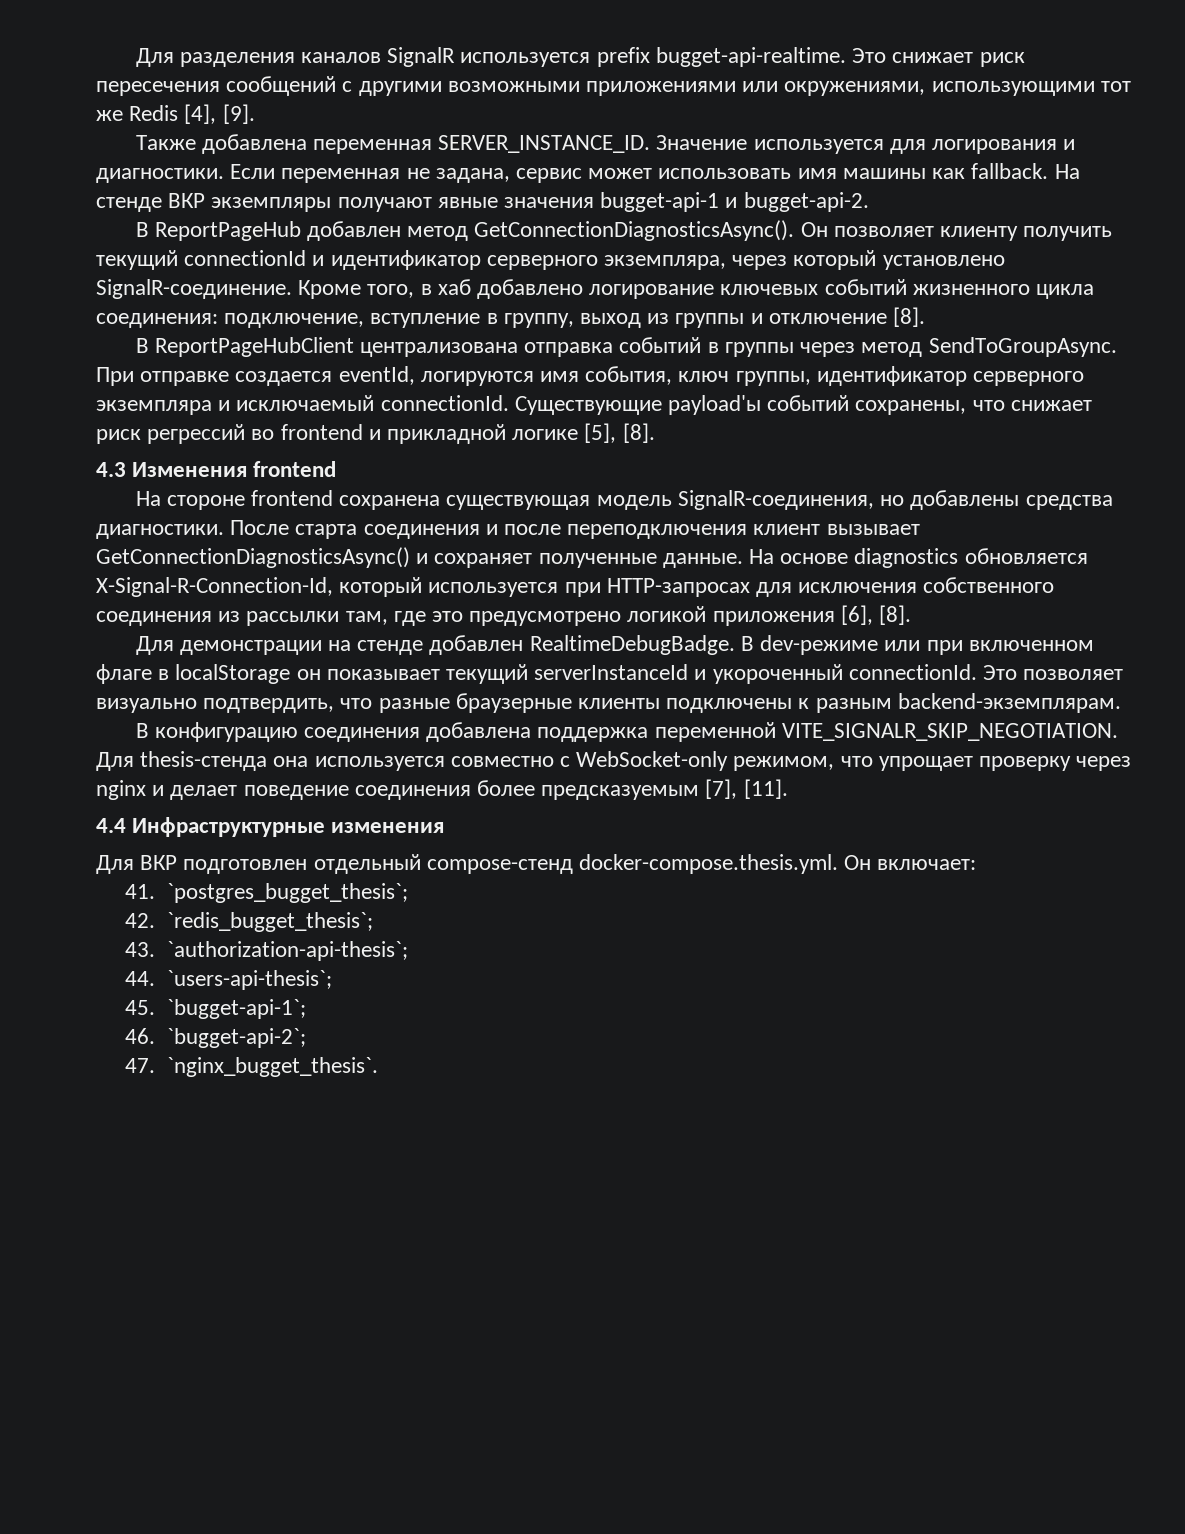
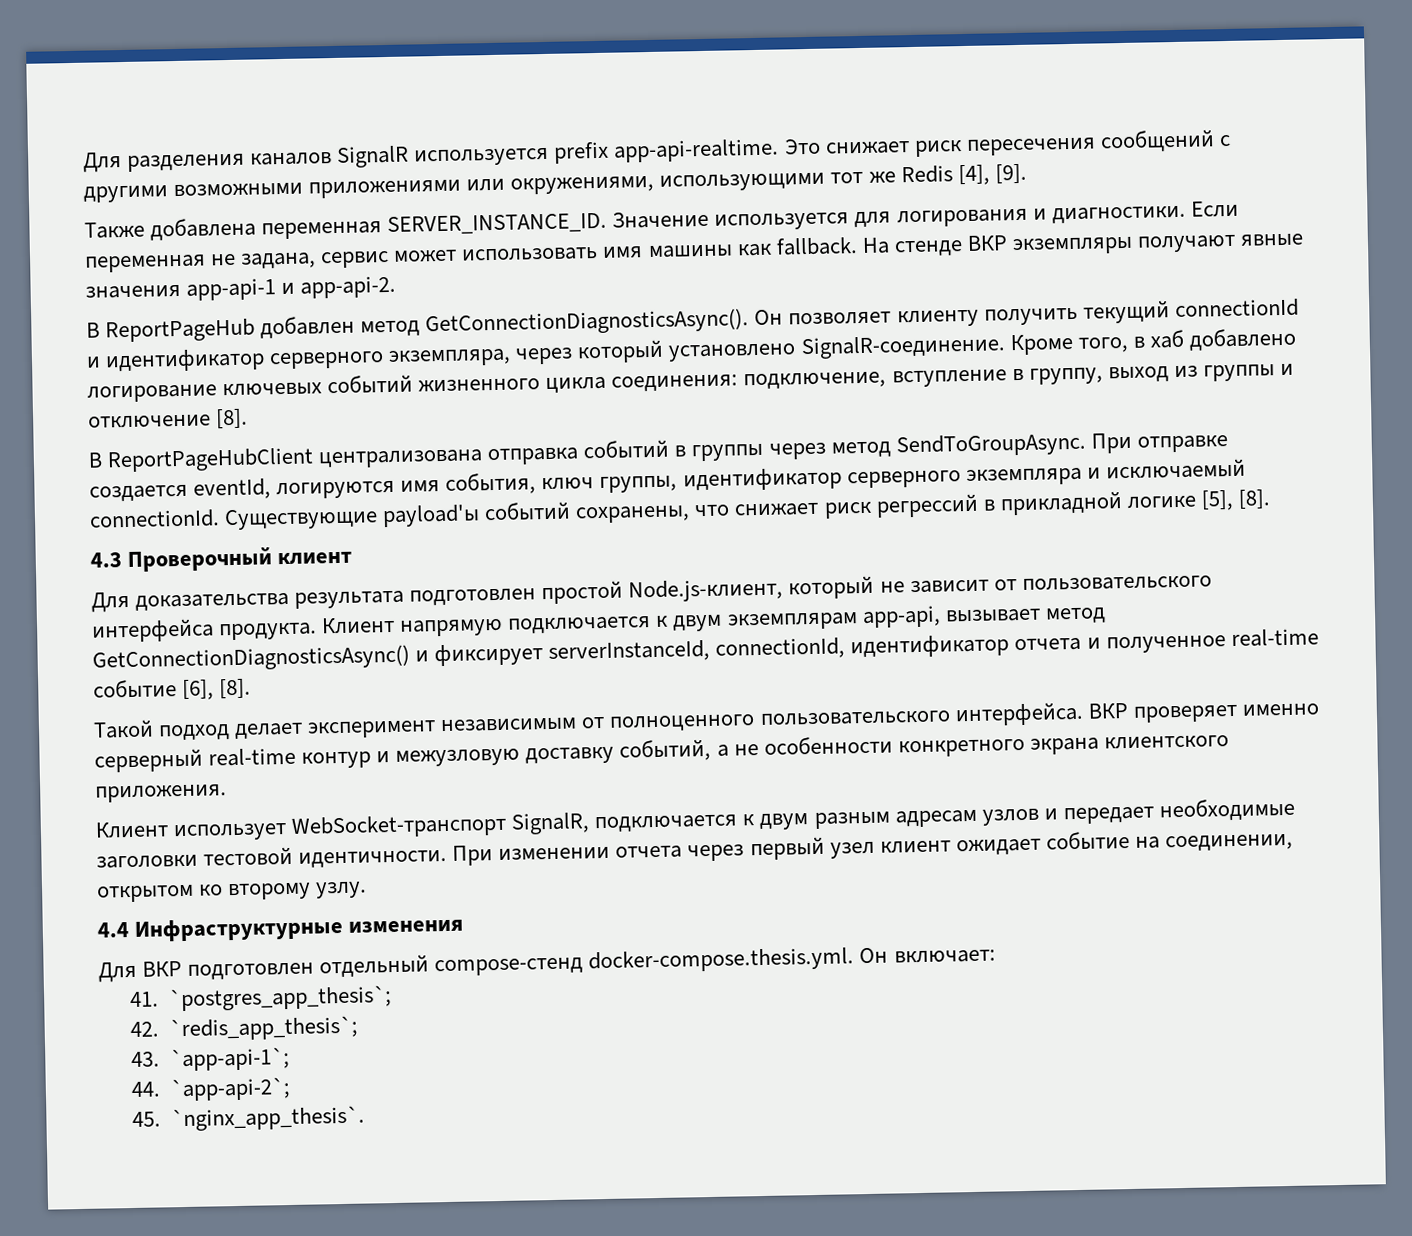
- Для разделения каналов SignalR используется prefix bugget-api-realtime.
+ Для разделения каналов SignalR используется prefix app-api-realtime.
- На стенде ВКР экземпляры получают явные значения bugget-api-1 и bugget-api-2.
+ На стенде ВКР экземпляры получают явные значения app-api-1 и app-api-2.
- Существующие payload'ы событий сохранены, что снижает риск регрессий во frontend и прикладной логике [5], [8].
+ Существующие payload'ы событий сохранены, что снижает риск регрессий в прикладной логике [5], [8].
- 4.3 Изменения frontend
- На стороне frontend сохранена существующая модель SignalR-соединения, но добавлены средства диагностики. После старта соединения и после переподключения клиент вызывает GetConnectionDiagnosticsAsync() и сохраняет полученные данные. На основе diagnostics обновляется X-Signal-R-Connection-Id, который используется при HTTP-запросах для исключения собственного соединения из рассылки там, где это предусмотрено логикой приложения [6], [8].
- Для демонстрации на стенде добавлен RealtimeDebugBadge. В dev-режиме или при включенном флаге в localStorage он показывает текущий serverInstanceId и укороченный connectionId. Это позволяет визуально подтвердить, что разные браузерные клиенты подключены к разным backend-экземплярам.
- В конфигурацию соединения добавлена поддержка переменной VITE_SIGNALR_SKIP_NEGOTIATION. Для thesis-стенда она используется совместно с WebSocket-only режимом, что упрощает проверку через nginx и делает поведение соединения более предсказуемым [7], [11].
+ 4.3 Проверочный клиент
+ Для доказательства результата подготовлен простой Node.js-клиент, который не зависит от пользовательского интерфейса продукта. Клиент напрямую подключается к двум экземплярам app-api, вызывает метод GetConnectionDiagnosticsAsync() и фиксирует serverInstanceId, connectionId, идентификатор отчета и полученное real-time событие [6], [8].
+ Такой подход делает эксперимент независимым от полноценного пользовательского интерфейса. ВКР проверяет именно серверный real-time контур и межузловую доставку событий, а не особенности конкретного экрана клиентского приложения.
+ Клиент использует WebSocket-транспорт SignalR, подключается к двум разным адресам узлов и передает необходимые заголовки тестовой идентичности. При изменении отчета через первый узел клиент ожидает событие на соединении, открытом ко второму узлу.
- 41. `postgres_bugget_thesis`;
+ 41. `postgres_app_thesis`;
- 42. `redis_bugget_thesis`;
+ 42. `redis_app_thesis`;
- 43. `authorization-api-thesis`;
+ 43. `app-api-1`;
- 44. `users-api-thesis`;
+ 44. `app-api-2`;
- 45. `bugget-api-1`;
- 46. `bugget-api-2`;
- 47. `nginx_bugget_thesis`.
+ 45. `nginx_app_thesis`.

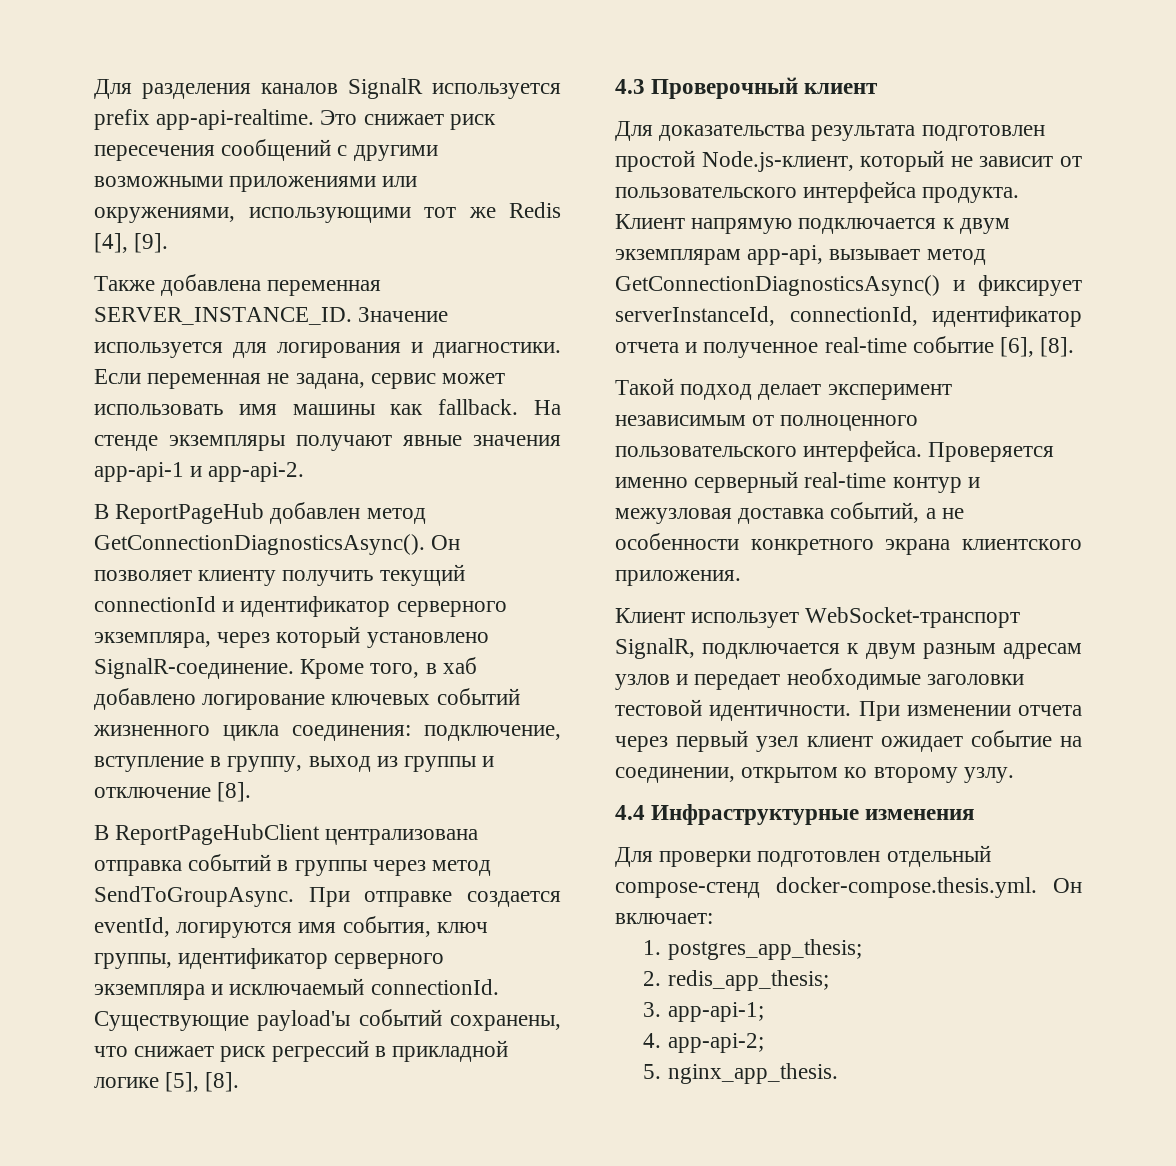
- На стенде ВКР экземпляры получают явные значения app-api-1 и app-api-2.
+ На стенде экземпляры получают явные значения app-api-1 и app-api-2.
- ВКР проверяет именно серверный real-time контур и межузловую доставку событий, а не особенности конкретного экрана клиентского приложения.
+ Проверяется именно серверный real-time контур и межузловая доставка событий, а не особенности конкретного экрана клиентского приложения.
- Для ВКР подготовлен отдельный compose-стенд docker-compose.thesis.yml. Он включает:
+ Для проверки подготовлен отдельный compose-стенд docker-compose.thesis.yml. Он включает:
- 41. `postgres_app_thesis`;
- 42. `redis_app_thesis`;
- 43. `app-api-1`;
- 44. `app-api-2`;
- 45. `nginx_app_thesis`.
+ 1. postgres_app_thesis;
+ 2. redis_app_thesis;
+ 3. app-api-1;
+ 4. app-api-2;
+ 5. nginx_app_thesis.

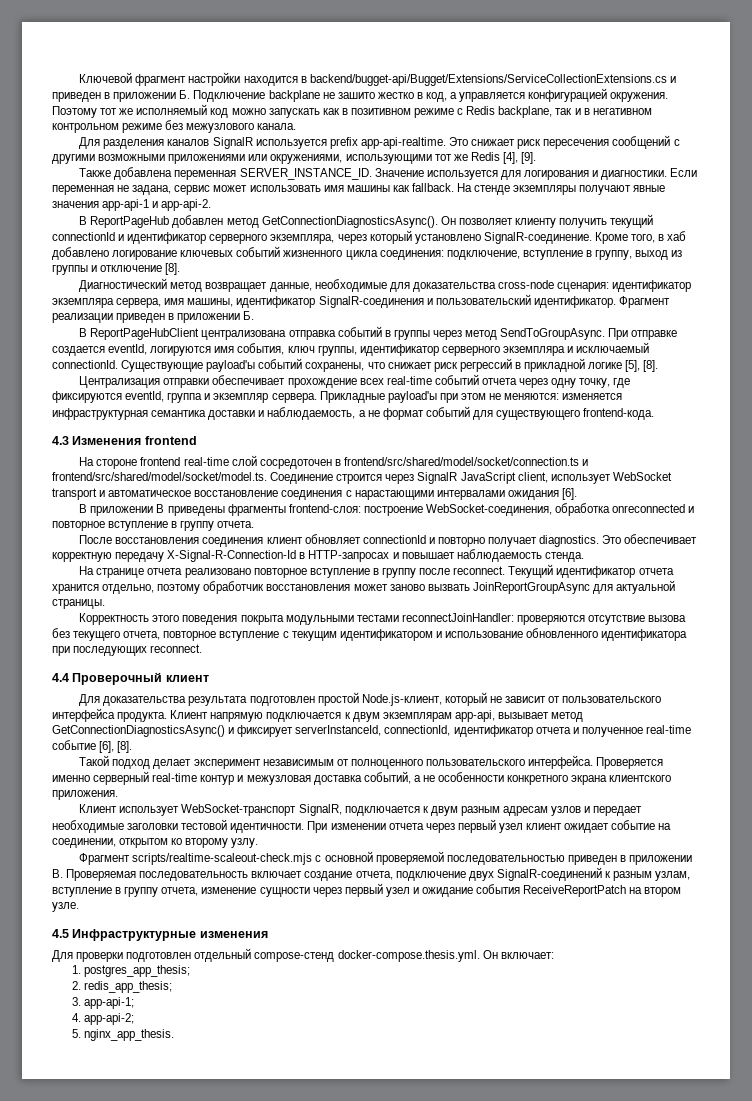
+ Ключевой фрагмент настройки находится в backend/bugget-api/Bugget/Extensions/ServiceCollectionExtensions.cs и приведен в приложении Б. Подключение backplane не зашито жестко в код, а управляется конфигурацией окружения. Поэтому тот же исполняемый код можно запускать как в позитивном режиме с Redis backplane, так и в негативном контрольном режиме без межузлового канала.
+ Диагностический метод возвращает данные, необходимые для доказательства cross-node сценария: идентификатор экземпляра сервера, имя машины, идентификатор SignalR-соединения и пользовательский идентификатор. Фрагмент реализации приведен в приложении Б.
- 4.3 Проверочный клиент
+ Централизация отправки обеспечивает прохождение всех real-time событий отчета через одну точку, где фиксируются eventId, группа и экземпляр сервера. Прикладные payload'ы при этом не меняются: изменяется инфраструктурная семантика доставки и наблюдаемость, а не формат событий для существующего frontend-кода.
+ 4.3 Изменения frontend
+ На стороне frontend real-time слой сосредоточен в frontend/src/shared/model/socket/connection.ts и frontend/src/shared/model/socket/model.ts. Соединение строится через SignalR JavaScript client, использует WebSocket transport и автоматическое восстановление соединения с нарастающими интервалами ожидания [6].
+ В приложении В приведены фрагменты frontend-слоя: построение WebSocket-соединения, обработка onreconnected и повторное вступление в группу отчета.
+ После восстановления соединения клиент обновляет connectionId и повторно получает diagnostics. Это обеспечивает корректную передачу X-Signal-R-Connection-Id в HTTP-запросах и повышает наблюдаемость стенда.
+ На странице отчета реализовано повторное вступление в группу после reconnect. Текущий идентификатор отчета хранится отдельно, поэтому обработчик восстановления может заново вызвать JoinReportGroupAsync для актуальной страницы.
+ Корректность этого поведения покрыта модульными тестами reconnectJoinHandler: проверяются отсутствие вызова без текущего отчета, повторное вступление с текущим идентификатором и использование обновленного идентификатора при последующих reconnect.
+ 4.4 Проверочный клиент
- 4.4 Инфраструктурные изменения
+ Фрагмент scripts/realtime-scaleout-check.mjs с основной проверяемой последовательностью приведен в приложении В. Проверяемая последовательность включает создание отчета, подключение двух SignalR-соединений к разным узлам, вступление в группу отчета, изменение сущности через первый узел и ожидание события ReceiveReportPatch на втором узле.
+ 4.5 Инфраструктурные изменения

